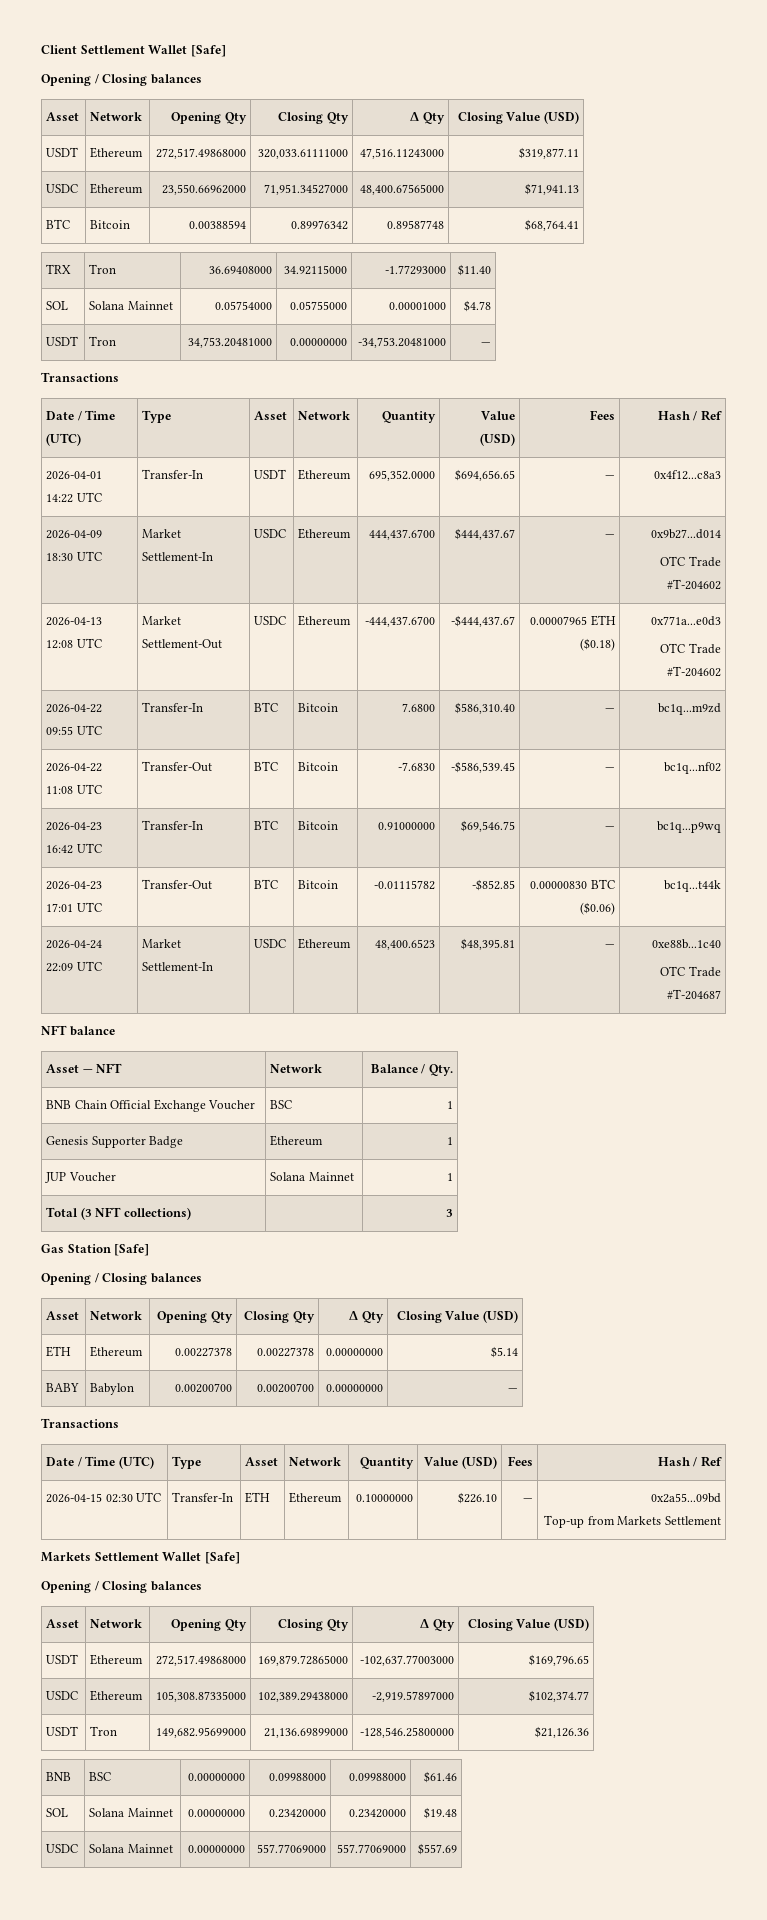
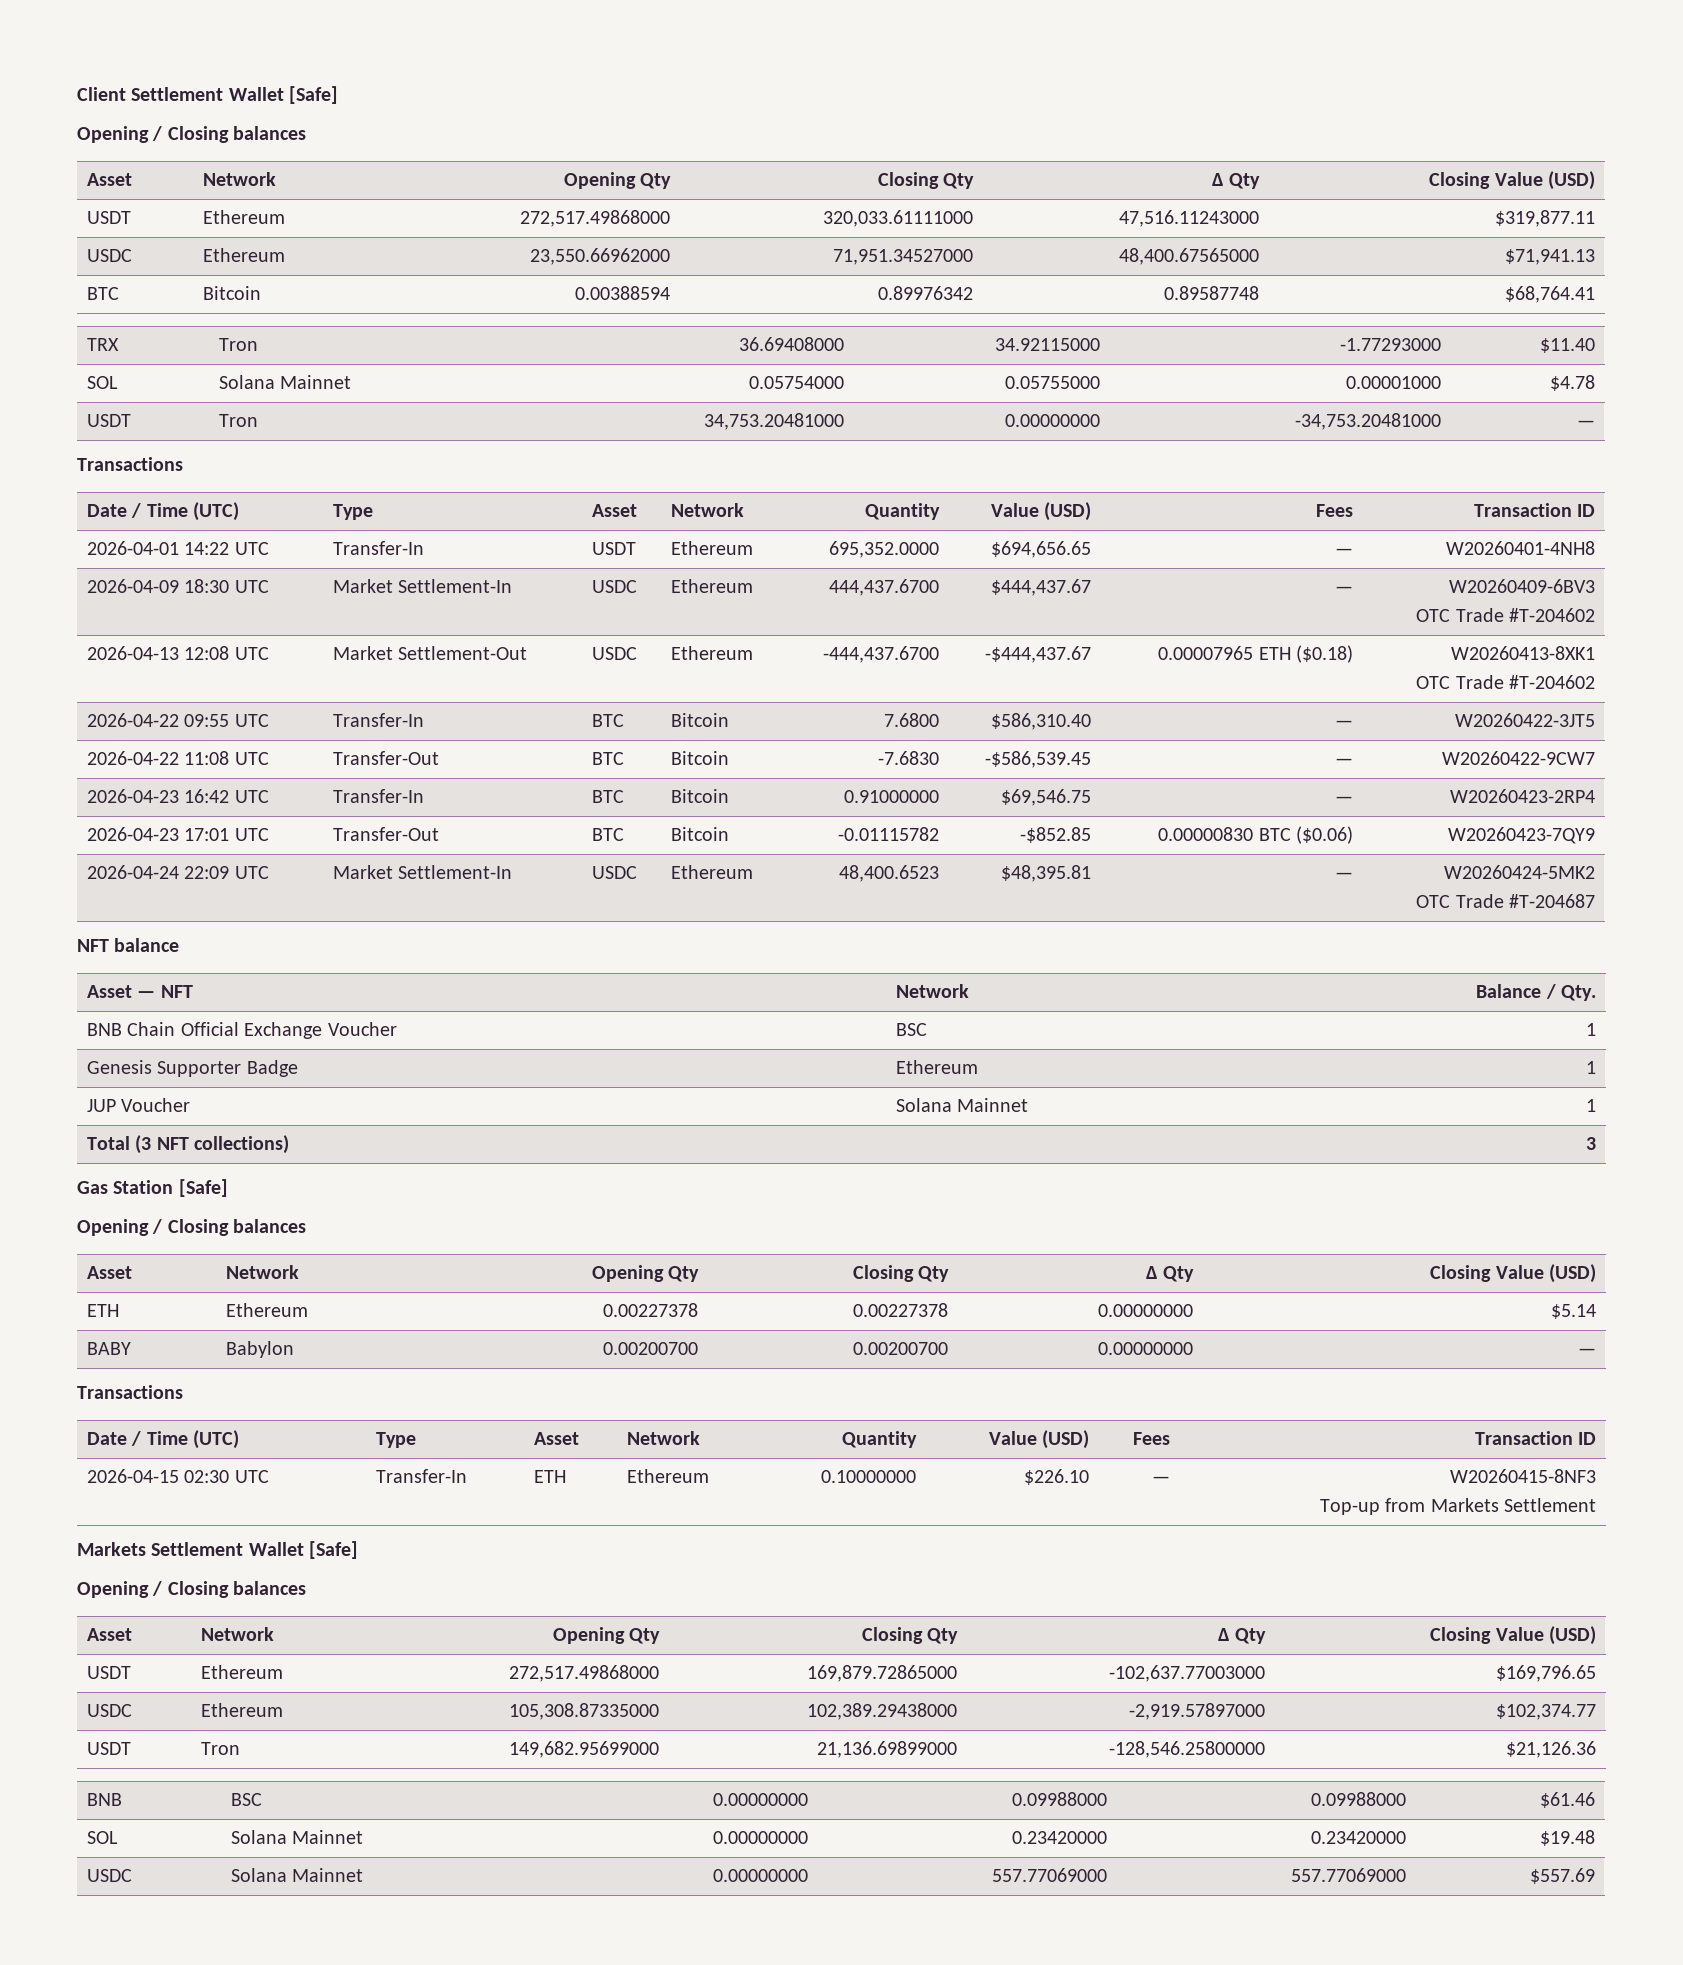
  USDT | Tron | 34,753.20481000 | 0.00000000 | -34,753.20481000 | —
  Transactions
- Date / Time (UTC) | Type | Asset | Network | Quantity | Value (USD) | Fees | Hash / Ref
+ Date / Time (UTC) | Type | Asset | Network | Quantity | Value (USD) | Fees | Transaction ID
- 2026-04-01 14:22 UTC | Transfer-In | USDT | Ethereum | 695,352.0000 | $694,656.65 | — | 0x4f12...c8a3
+ 2026-04-01 14:22 UTC | Transfer-In | USDT | Ethereum | 695,352.0000 | $694,656.65 | — | W20260401-4NH8
- 2026-04-09 18:30 UTC | Market Settlement-In | USDC | Ethereum | 444,437.6700 | $444,437.67 | — | 0x9b27...d014
+ 2026-04-09 18:30 UTC | Market Settlement-In | USDC | Ethereum | 444,437.6700 | $444,437.67 | — | W20260409-6BV3
- 2026-04-13 12:08 UTC | Market Settlement-Out | USDC | Ethereum | -444,437.6700 | -$444,437.67 | 0.00007965 ETH ($0.18) | 0x771a...e0d3
+ 2026-04-13 12:08 UTC | Market Settlement-Out | USDC | Ethereum | -444,437.6700 | -$444,437.67 | 0.00007965 ETH ($0.18) | W20260413-8XK1
- 2026-04-22 09:55 UTC | Transfer-In | BTC | Bitcoin | 7.6800 | $586,310.40 | — | bc1q...m9zd
+ 2026-04-22 09:55 UTC | Transfer-In | BTC | Bitcoin | 7.6800 | $586,310.40 | — | W20260422-3JT5
- 2026-04-22 11:08 UTC | Transfer-Out | BTC | Bitcoin | -7.6830 | -$586,539.45 | — | bc1q...nf02
+ 2026-04-22 11:08 UTC | Transfer-Out | BTC | Bitcoin | -7.6830 | -$586,539.45 | — | W20260422-9CW7
- 2026-04-23 16:42 UTC | Transfer-In | BTC | Bitcoin | 0.91000000 | $69,546.75 | — | bc1q...p9wq
+ 2026-04-23 16:42 UTC | Transfer-In | BTC | Bitcoin | 0.91000000 | $69,546.75 | — | W20260423-2RP4
- 2026-04-23 17:01 UTC | Transfer-Out | BTC | Bitcoin | -0.01115782 | -$852.85 | 0.00000830 BTC ($0.06) | bc1q...t44k
+ 2026-04-23 17:01 UTC | Transfer-Out | BTC | Bitcoin | -0.01115782 | -$852.85 | 0.00000830 BTC ($0.06) | W20260423-7QY9
- 2026-04-24 22:09 UTC | Market Settlement-In | USDC | Ethereum | 48,400.6523 | $48,395.81 | — | 0xe88b...1c40
+ 2026-04-24 22:09 UTC | Market Settlement-In | USDC | Ethereum | 48,400.6523 | $48,395.81 | — | W20260424-5MK2
  BABY | Babylon | 0.00200700 | 0.00200700 | 0.00000000 | —
  Transactions
- Date / Time (UTC) | Type | Asset | Network | Quantity | Value (USD) | Fees | Hash / Ref
+ Date / Time (UTC) | Type | Asset | Network | Quantity | Value (USD) | Fees | Transaction ID
- 2026-04-15 02:30 UTC | Transfer-In | ETH | Ethereum | 0.10000000 | $226.10 | — | 0x2a55...09bd
+ 2026-04-15 02:30 UTC | Transfer-In | ETH | Ethereum | 0.10000000 | $226.10 | — | W20260415-8NF3

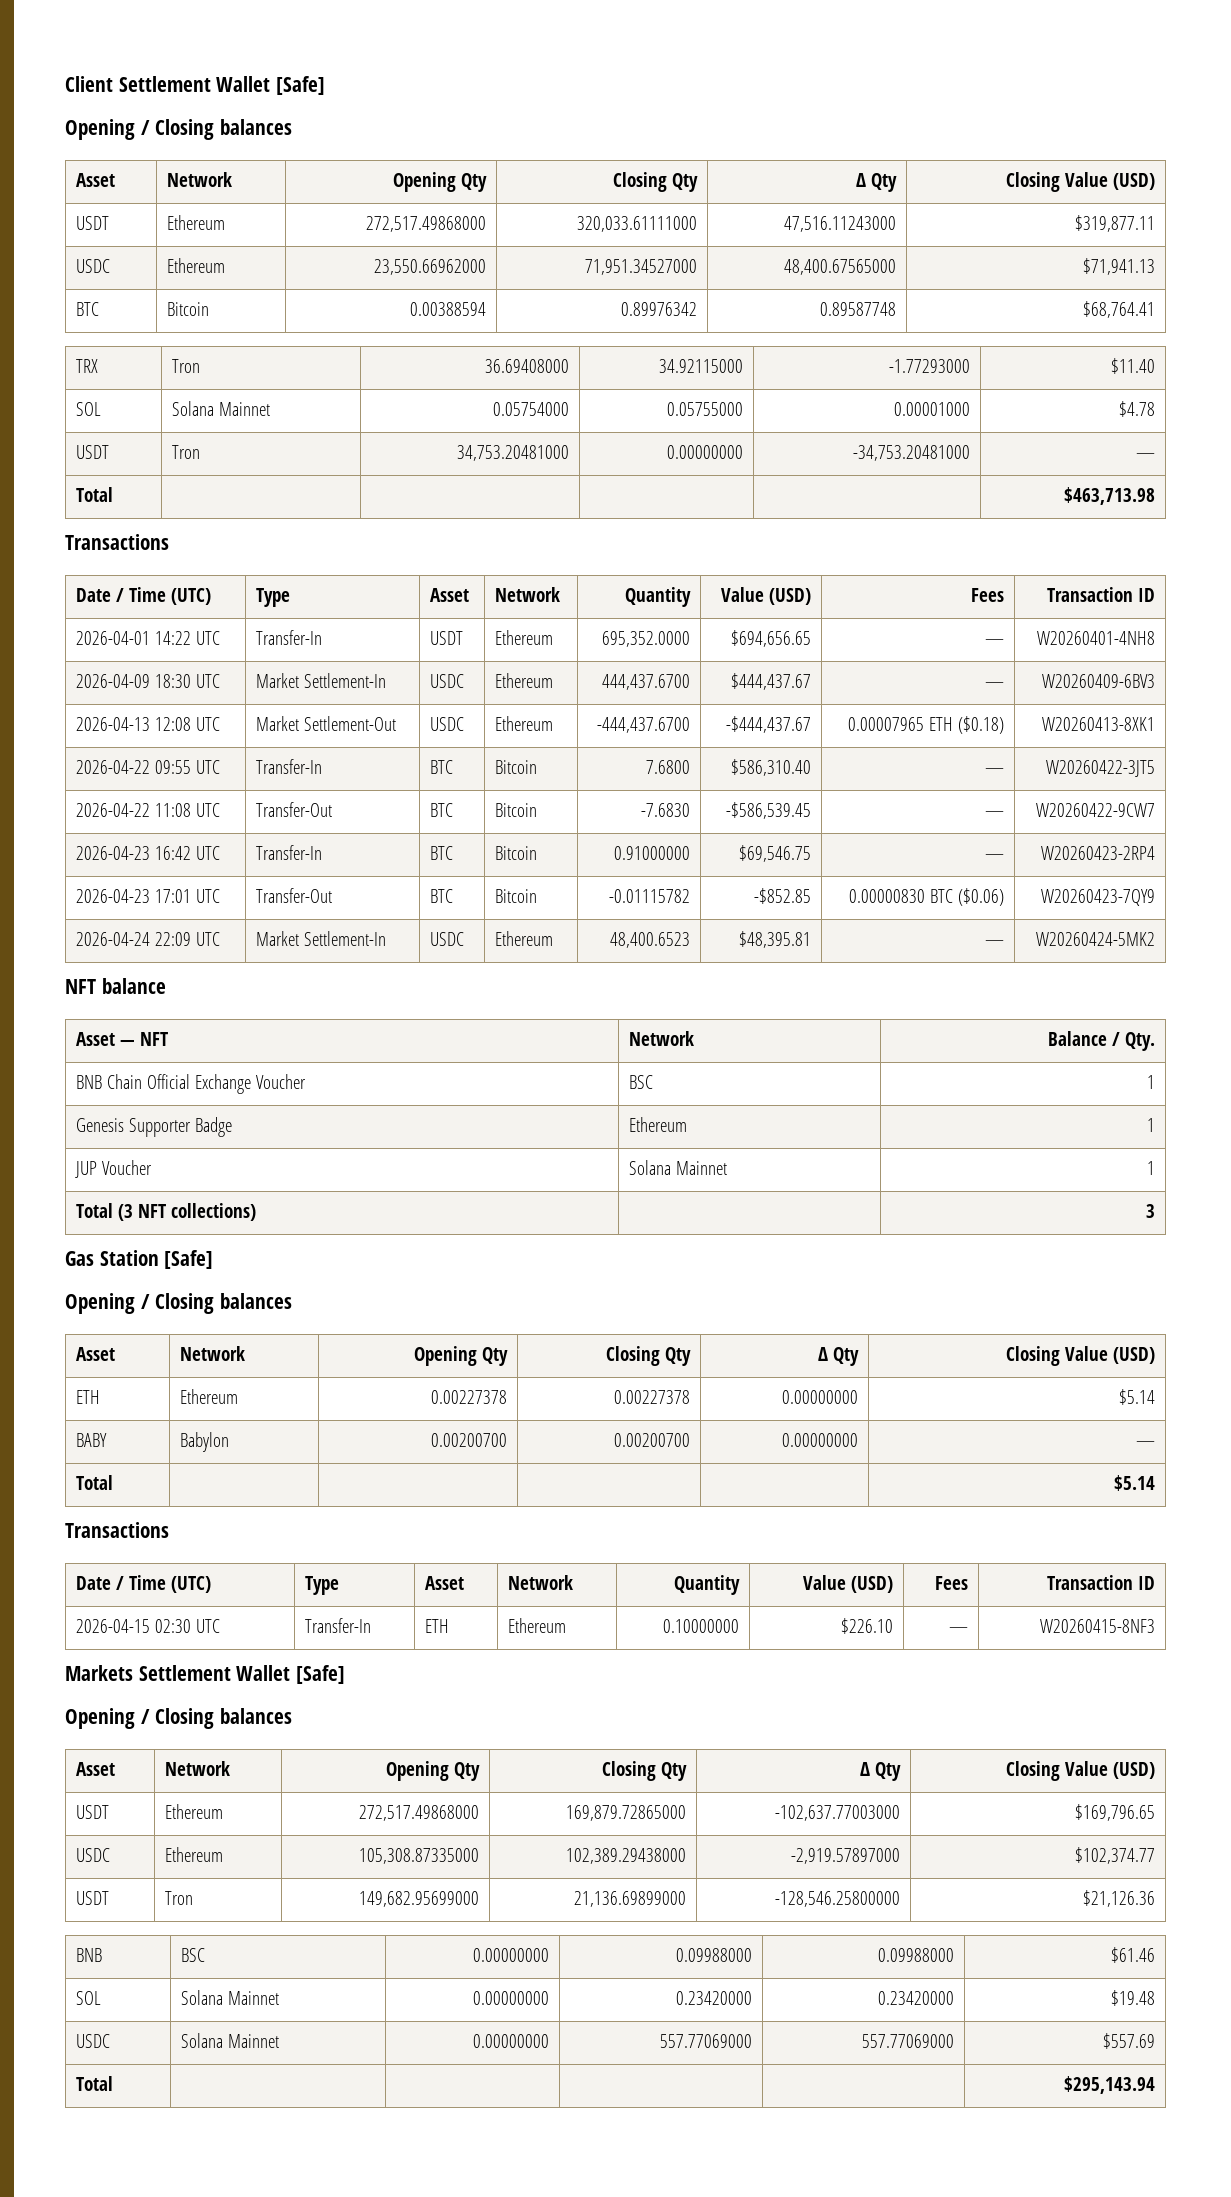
+ Total | | | | | $463,713.98
  2026-04-09 18:30 UTC | Market Settlement-In | USDC | Ethereum | 444,437.6700 | $444,437.67 | — | W20260409-6BV3
- OTC Trade #T-204602
  2026-04-13 12:08 UTC | Market Settlement-Out | USDC | Ethereum | -444,437.6700 | -$444,437.67 | 0.00007965 ETH ($0.18) | W20260413-8XK1
- OTC Trade #T-204602
  2026-04-24 22:09 UTC | Market Settlement-In | USDC | Ethereum | 48,400.6523 | $48,395.81 | — | W20260424-5MK2
- OTC Trade #T-204687
+ Total | | | | | $5.14
  2026-04-15 02:30 UTC | Transfer-In | ETH | Ethereum | 0.10000000 | $226.10 | — | W20260415-8NF3
- Top-up from Markets Settlement
+ Total | | | | | $295,143.94

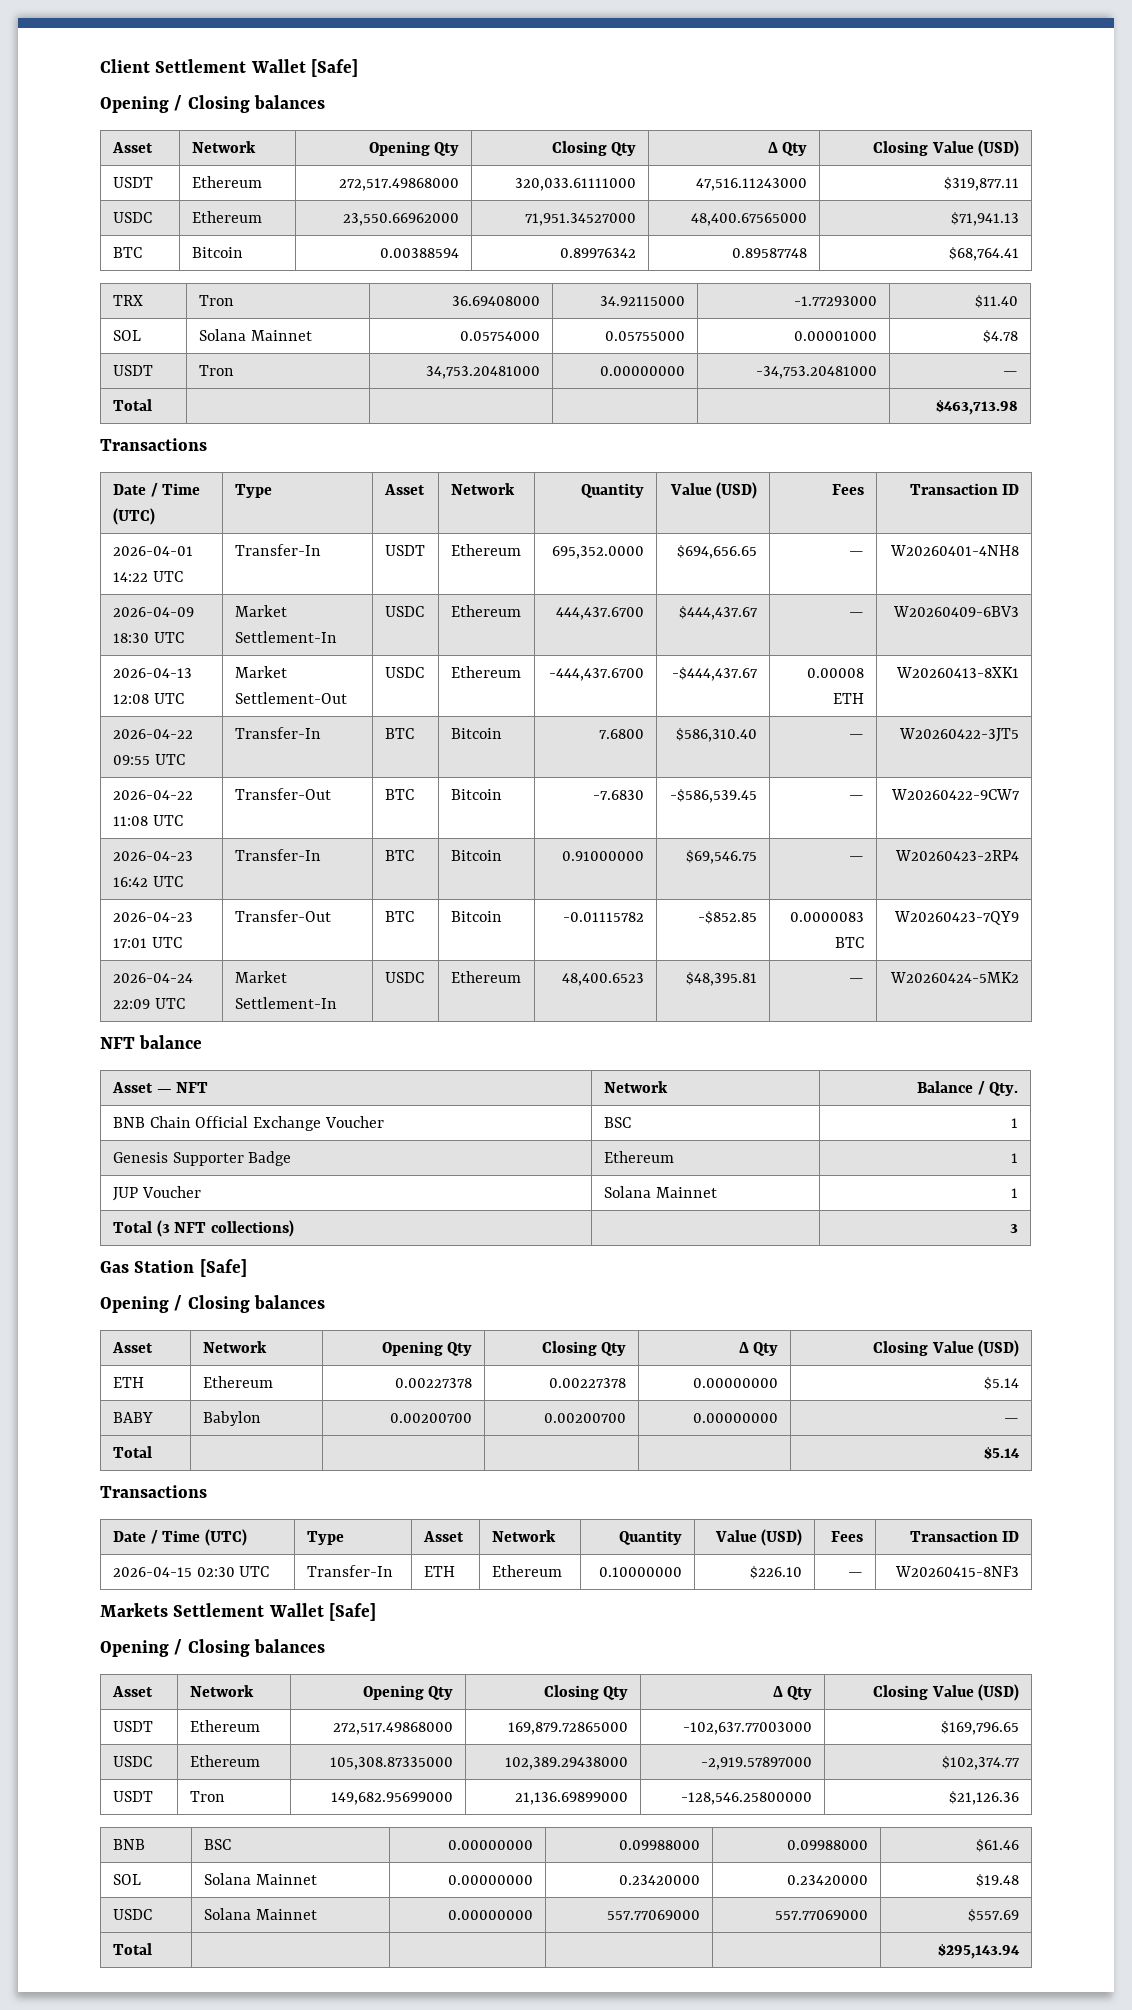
- 2026-04-13 12:08 UTC | Market Settlement-Out | USDC | Ethereum | -444,437.6700 | -$444,437.67 | 0.00007965 ETH ($0.18) | W20260413-8XK1
+ 2026-04-13 12:08 UTC | Market Settlement-Out | USDC | Ethereum | -444,437.6700 | -$444,437.67 | 0.00008 ETH | W20260413-8XK1
- 2026-04-23 17:01 UTC | Transfer-Out | BTC | Bitcoin | -0.01115782 | -$852.85 | 0.00000830 BTC ($0.06) | W20260423-7QY9
+ 2026-04-23 17:01 UTC | Transfer-Out | BTC | Bitcoin | -0.01115782 | -$852.85 | 0.0000083 BTC | W20260423-7QY9

